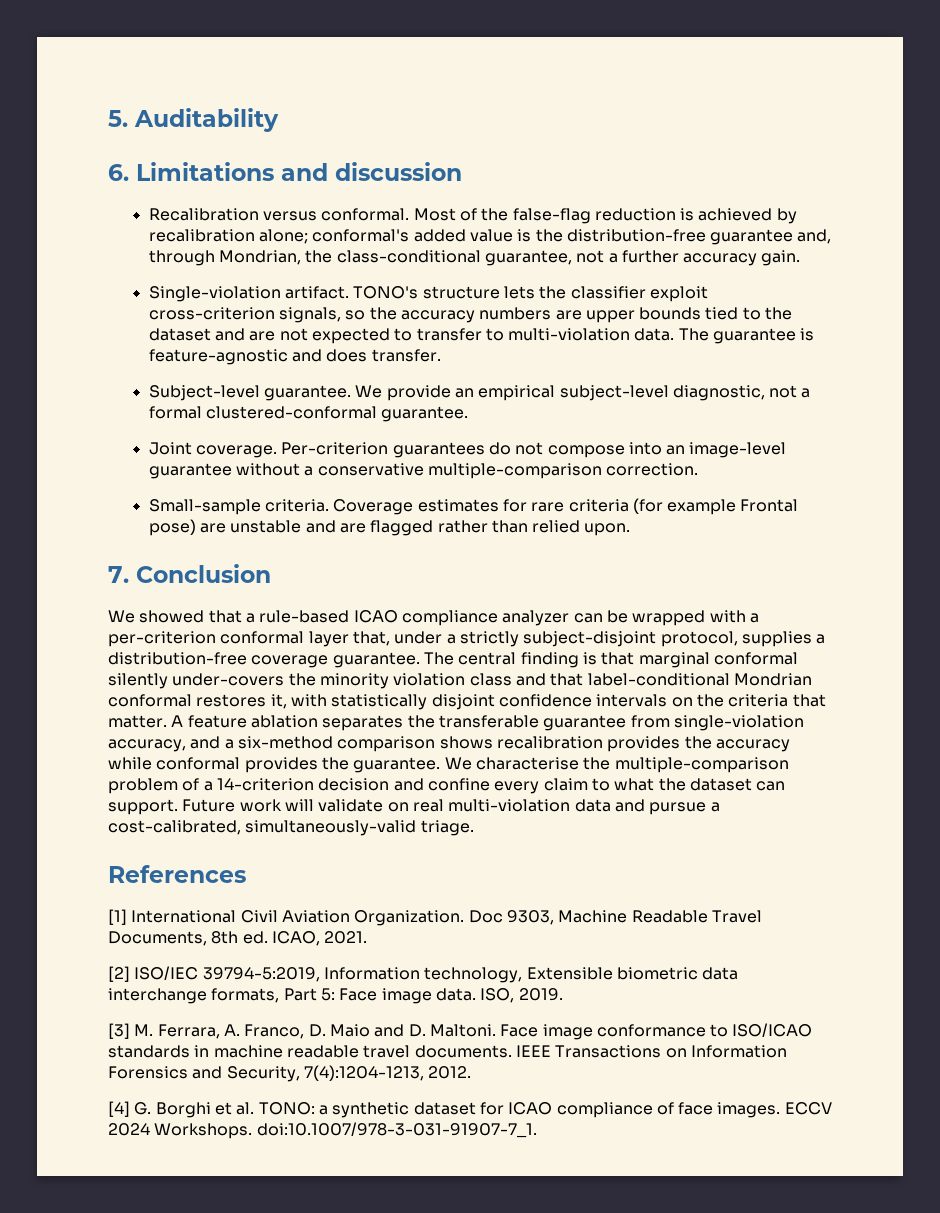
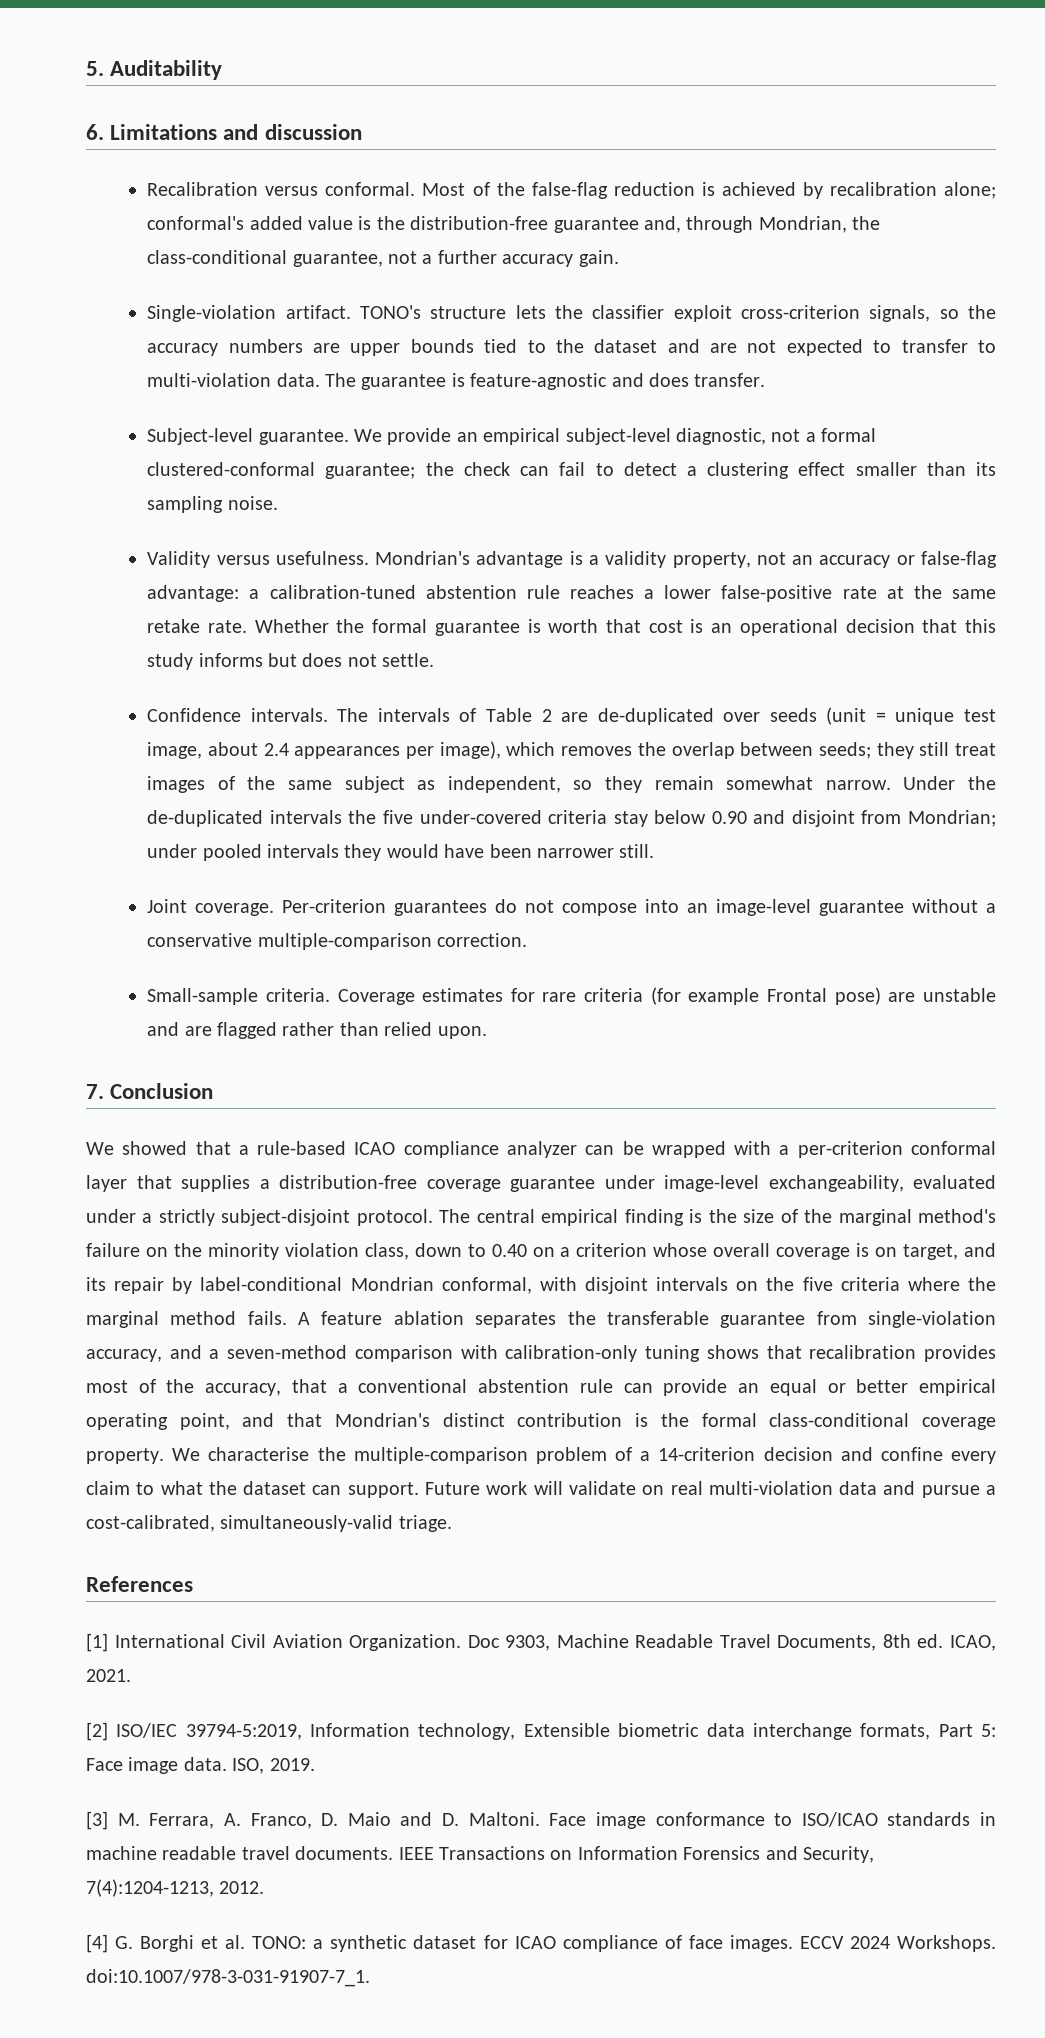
- We provide an empirical subject-level diagnostic, not a formal clustered-conformal guarantee.
+ We provide an empirical subject-level diagnostic, not a formal clustered-conformal guarantee; the check can fail to detect a clustering effect smaller than its sampling noise.
+ Validity versus usefulness. Mondrian's advantage is a validity property, not an accuracy or false-flag advantage: a calibration-tuned abstention rule reaches a lower false-positive rate at the same retake rate. Whether the formal guarantee is worth that cost is an operational decision that this study informs but does not settle.
+ Confidence intervals. The intervals of Table 2 are de-duplicated over seeds (unit = unique test image, about 2.4 appearances per image), which removes the overlap between seeds; they still treat images of the same subject as independent, so they remain somewhat narrow. Under the de-duplicated intervals the five under-covered criteria stay below 0.90 and disjoint from Mondrian; under pooled intervals they would have been narrower still.
- We showed that a rule-based ICAO compliance analyzer can be wrapped with a per-criterion conformal layer that, under a strictly subject-disjoint protocol, supplies a distribution-free coverage guarantee.
+ We showed that a rule-based ICAO compliance analyzer can be wrapped with a per-criterion conformal layer that supplies a distribution-free coverage guarantee under image-level exchangeability, evaluated under a strictly subject-disjoint protocol.
- The central finding is that marginal conformal silently under-covers the minority violation class and that label-conditional Mondrian conformal restores it, with statistically disjoint confidence intervals on the criteria that matter.
+ The central empirical finding is the size of the marginal method's failure on the minority violation class, down to 0.40 on a criterion whose overall coverage is on target, and its repair by label-conditional Mondrian conformal, with disjoint intervals on the five criteria where the marginal method fails.
- A feature ablation separates the transferable guarantee from single-violation accuracy, and a six-method comparison shows recalibration provides the accuracy while conformal provides the guarantee.
+ A feature ablation separates the transferable guarantee from single-violation accuracy, and a seven-method comparison with calibration-only tuning shows that recalibration provides most of the accuracy, that a conventional abstention rule can provide an equal or better empirical operating point, and that Mondrian's distinct contribution is the formal class-conditional coverage property.

